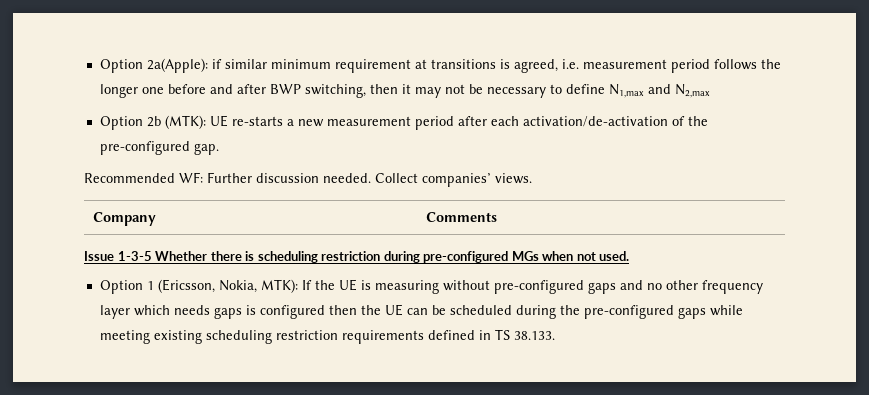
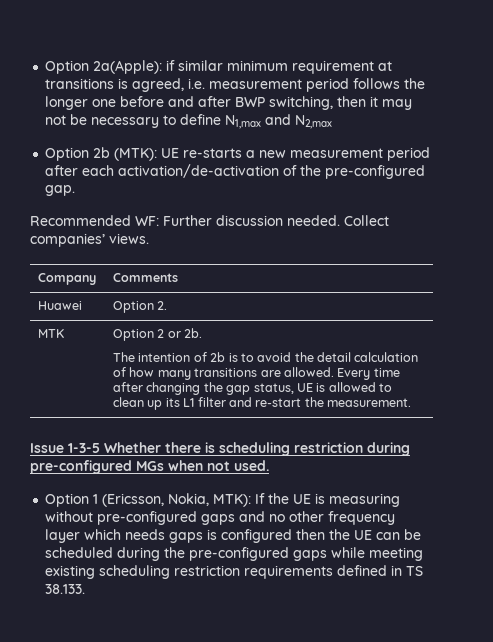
+ Huawei | Option 2.
+ MTK | Option 2 or 2b.
+ The intention of 2b is to avoid the detail calculation of how many transitions are allowed. Every time after changing the gap status, UE is allowed to clean up its L1 filter and re-start the measurement.

